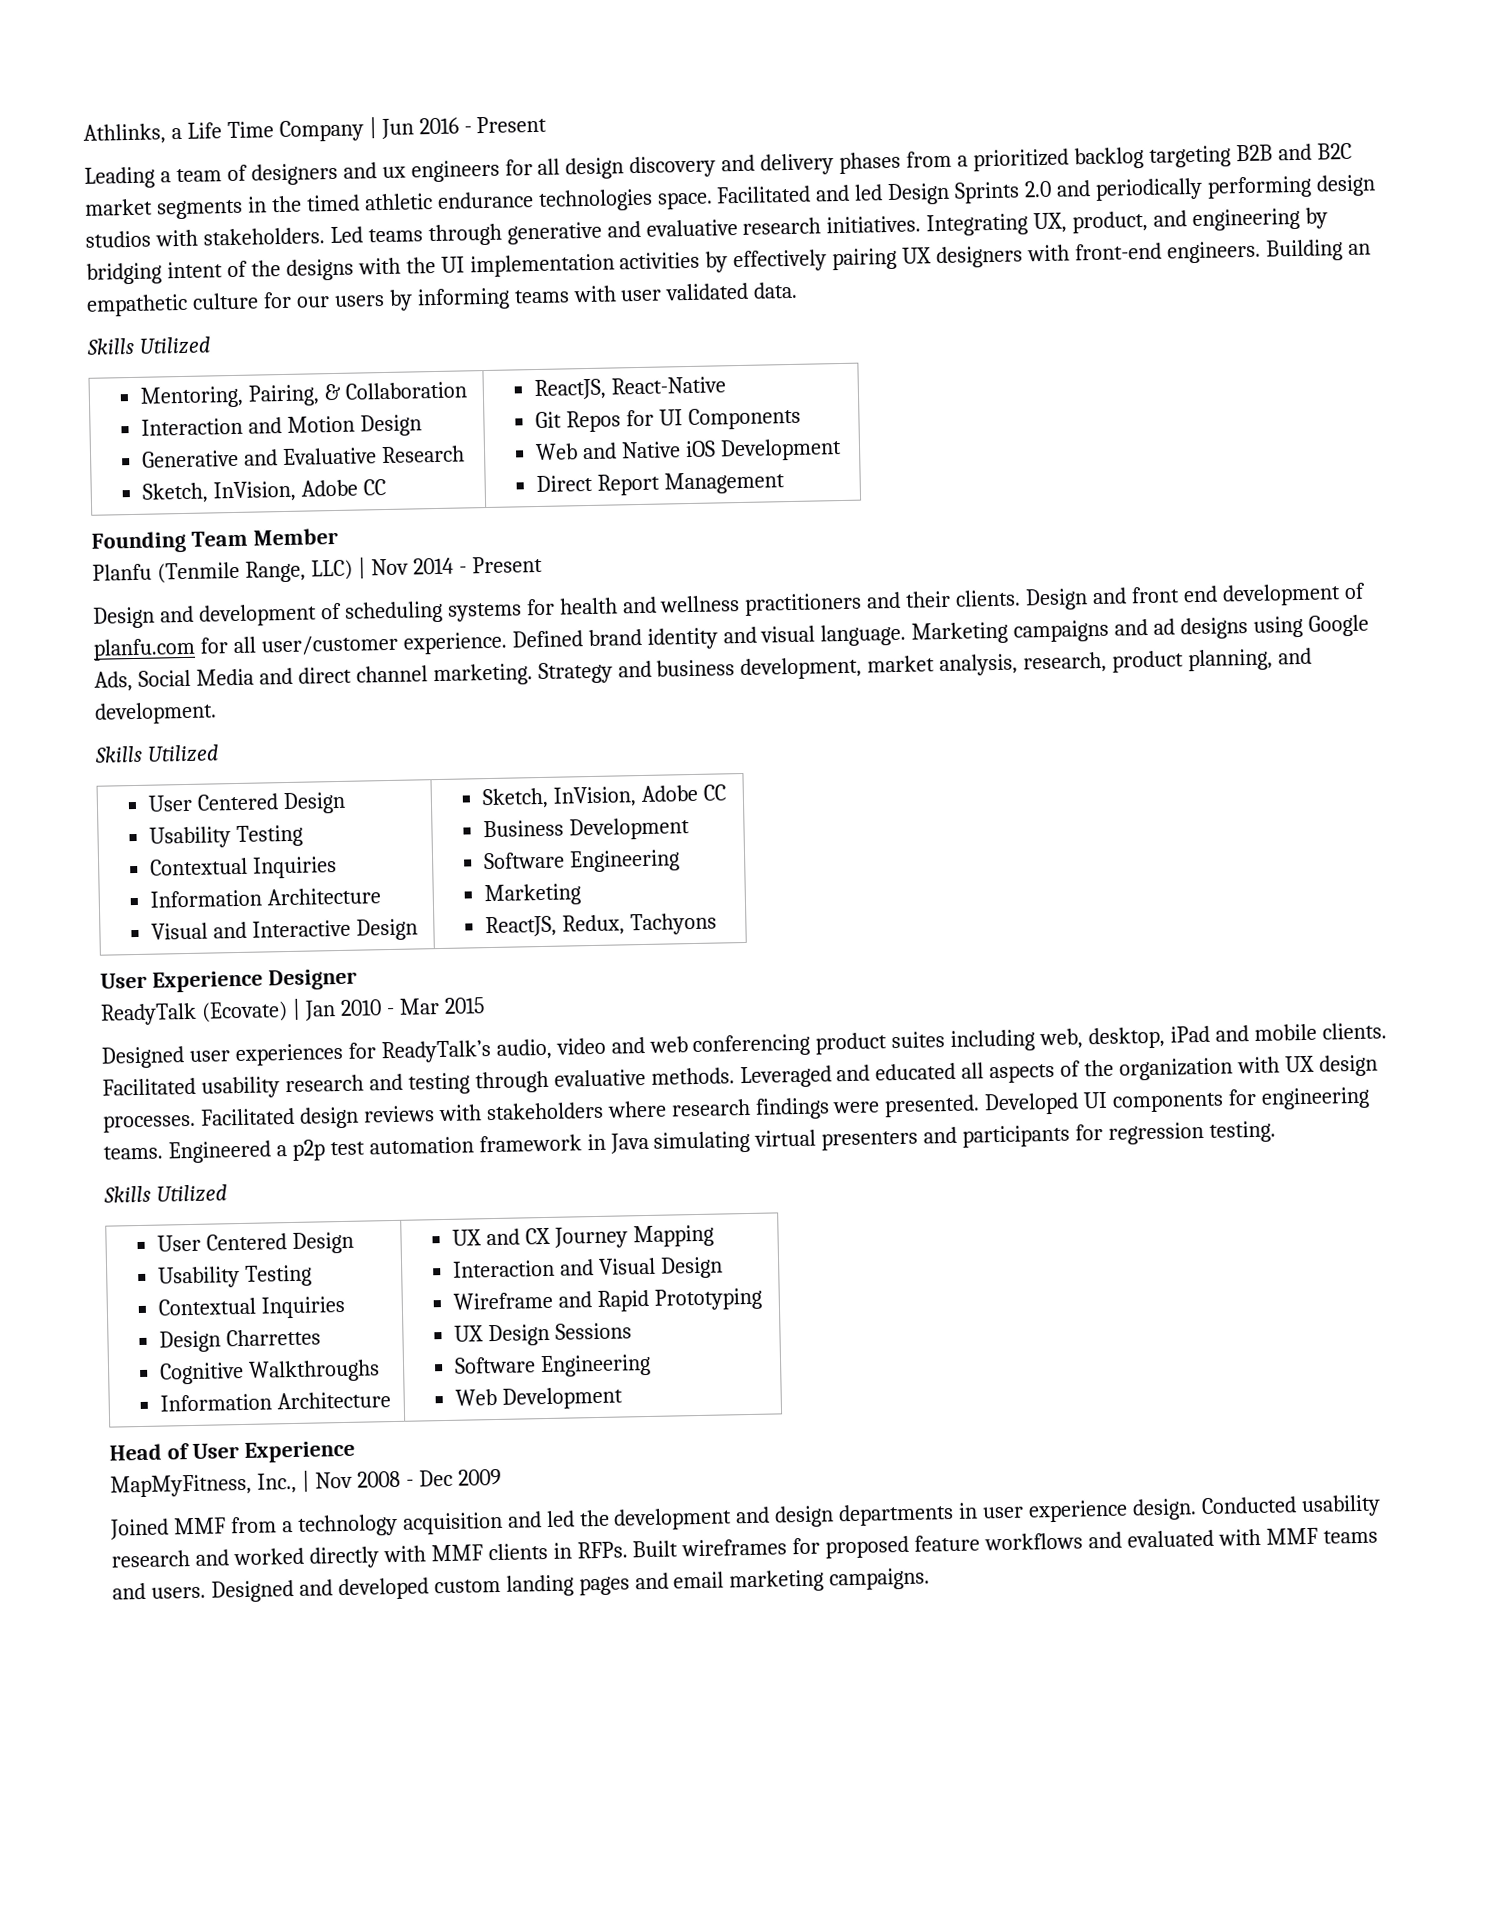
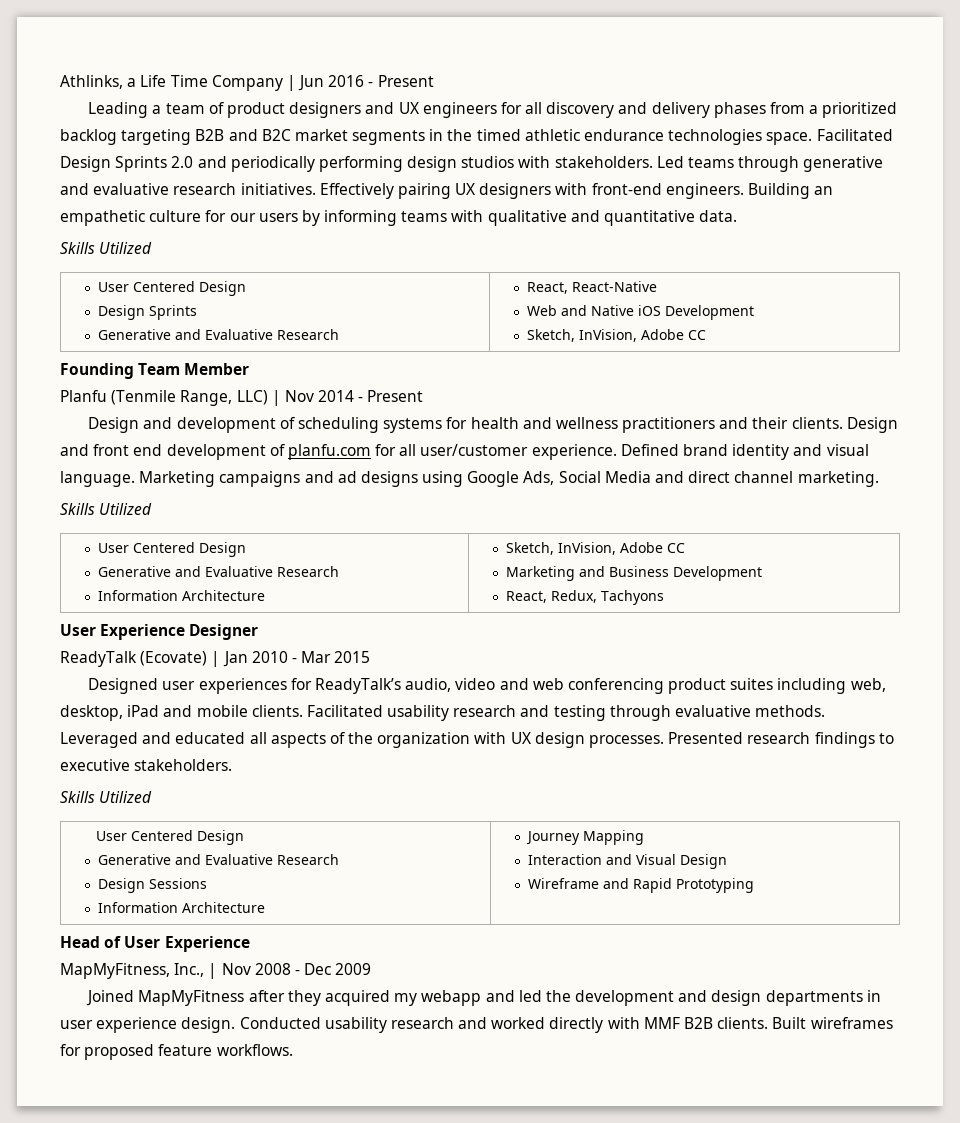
- Leading a team of designers and ux engineers for all design discovery and delivery phases from a prioritized backlog targeting B2B and B2C market segments in the timed athletic endurance technologies space.
+ Leading a team of product designers and UX engineers for all discovery and delivery phases from a prioritized backlog targeting B2B and B2C market segments in the timed athletic endurance technologies space.
- Facilitated and led Design Sprints 2.0 and periodically performing design studios with stakeholders.
+ Facilitated Design Sprints 2.0 and periodically performing design studios with stakeholders.
- Integrating UX, product, and engineering by bridging intent of the designs with the UI implementation activities by effectively pairing UX designers with front-end engineers.
+ Effectively pairing UX designers with front-end engineers.
- Building an empathetic culture for our users by informing teams with user validated data.
+ Building an empathetic culture for our users by informing teams with qualitative and quantitative data.
  Skills Utilized
- Mentoring, Pairing, & Collaboration
- Interaction and Motion Design
- Generative and Evaluative Research
- Sketch, InVision, Adobe CC | ReactJS, React-Native
- Git Repos for UI Components
+ User Centered Design
+ Design Sprints
+ Generative and Evaluative Research | React, React-Native
  Web and Native iOS Development
- Direct Report Management
+ Sketch, InVision, Adobe CC
- Marketing campaigns and ad designs using Google Ads, Social Media and direct channel marketing. Strategy and business development, market analysis, research, product planning, and development.
+ Marketing campaigns and ad designs using Google Ads, Social Media and direct channel marketing.
  Skills Utilized
  User Centered Design
- Usability Testing
- Contextual Inquiries
- Information Architecture
- Visual and Interactive Design | Sketch, InVision, Adobe CC
- Business Development
- Software Engineering
- Marketing
- ReactJS, Redux, Tachyons
+ Generative and Evaluative Research
+ Information Architecture | Sketch, InVision, Adobe CC
+ Marketing and Business Development
+ React, Redux, Tachyons
- Facilitated design reviews with stakeholders where research findings were presented. Developed UI components for engineering teams. Engineered a p2p test automation framework in Java simulating virtual presenters and participants for regression testing.
+ Presented research findings to executive stakeholders.
  Skills Utilized
  User Centered Design
- Usability Testing
- Contextual Inquiries
- Design Charrettes
- Cognitive Walkthroughs
- Information Architecture | UX and CX Journey Mapping
+ Generative and Evaluative Research
+ Design Sessions
+ Information Architecture | Journey Mapping
  Interaction and Visual Design
  Wireframe and Rapid Prototyping
- UX Design Sessions
- Software Engineering
- Web Development
- Joined MMF from a technology acquisition and led the development and design departments in user experience design.
+ Joined MapMyFitness after they acquired my webapp and led the development and design departments in user experience design.
- Conducted usability research and worked directly with MMF clients in RFPs.
+ Conducted usability research and worked directly with MMF B2B clients.
- Built wireframes for proposed feature workflows and evaluated with MMF teams and users. Designed and developed custom landing pages and email marketing campaigns.
+ Built wireframes for proposed feature workflows.

